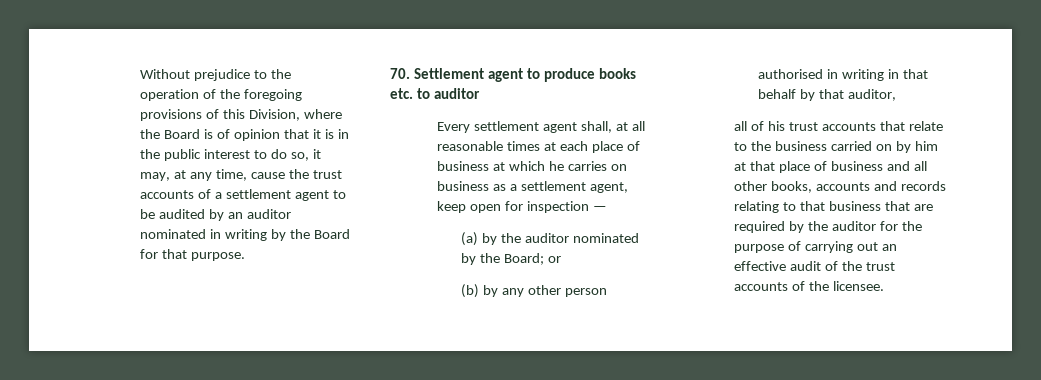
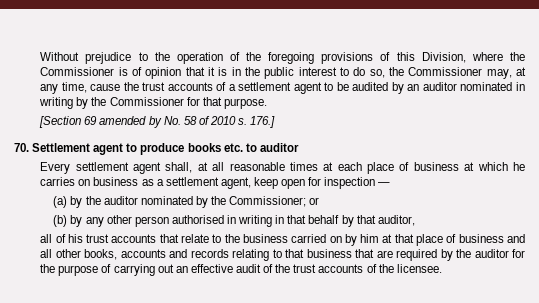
- Without prejudice to the operation of the foregoing provisions of this Division, where the Board is of opinion that it is in the public interest to do so, it may, at any time, cause the trust accounts of a settlement agent to be audited by an auditor nominated in writing by the Board for that purpose.
+ Without prejudice to the operation of the foregoing provisions of this Division, where the Commissioner is of opinion that it is in the public interest to do so, the Commissioner may, at any time, cause the trust accounts of a settlement agent to be audited by an auditor nominated in writing by the Commissioner for that purpose.
+ [Section 69 amended by No. 58 of 2010 s. 176.]
- (a) by the auditor nominated by the Board; or
+ (a) by the auditor nominated by the Commissioner; or

